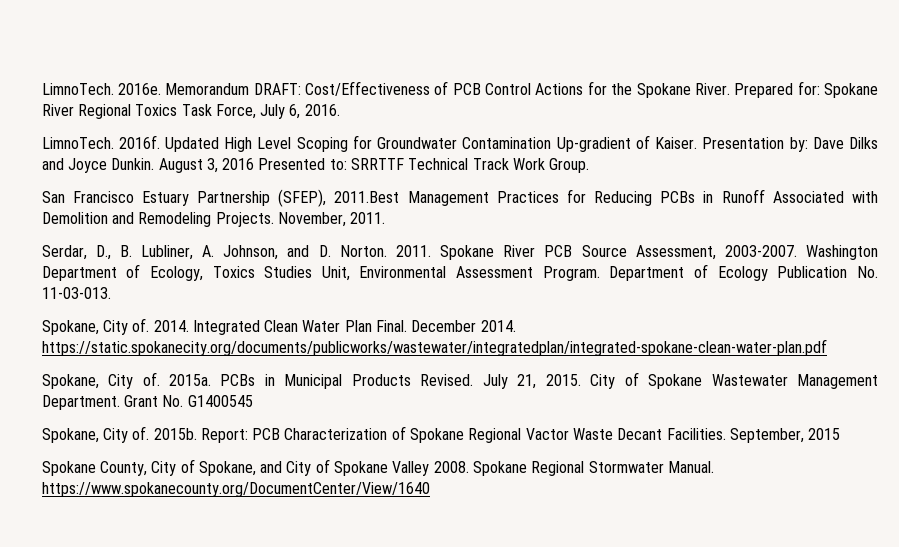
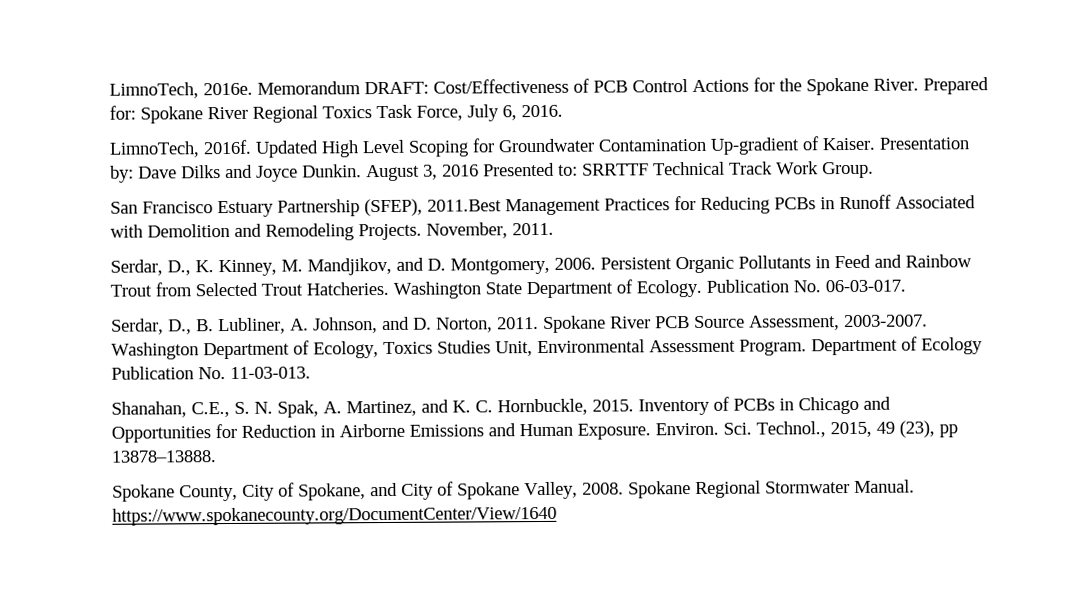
- LimnoTech. 2016e.
+ LimnoTech, 2016e.
- LimnoTech. 2016f.
+ LimnoTech, 2016f.
+ Serdar, D., K. Kinney, M. Mandjikov, and D. Montgomery, 2006. Persistent Organic Pollutants in Feed and Rainbow Trout from Selected Trout Hatcheries. Washington State Department of Ecology. Publication No. 06-03-017.
- Serdar, D., B. Lubliner, A. Johnson, and D. Norton. 2011.
+ Serdar, D., B. Lubliner, A. Johnson, and D. Norton, 2011.
- Spokane, City of. 2014. Integrated Clean Water Plan Final. December 2014. https://static.spokanecity.org/documents/publicworks/wastewater/integratedplan/integrated-spokane-clean-water-plan.pdf
- Spokane, City of. 2015a. PCBs in Municipal Products Revised. July 21, 2015. City of Spokane Wastewater Management Department. Grant No. G1400545
- Spokane, City of. 2015b. Report: PCB Characterization of Spokane Regional Vactor Waste Decant Facilities. September, 2015
+ Shanahan, C.E., S. N. Spak, A. Martinez, and K. C. Hornbuckle, 2015. Inventory of PCBs in Chicago and Opportunities for Reduction in Airborne Emissions and Human Exposure. Environ. Sci. Technol., 2015, 49 (23), pp 13878–13888.
- Spokane County, City of Spokane, and City of Spokane Valley 2008.
+ Spokane County, City of Spokane, and City of Spokane Valley, 2008.

